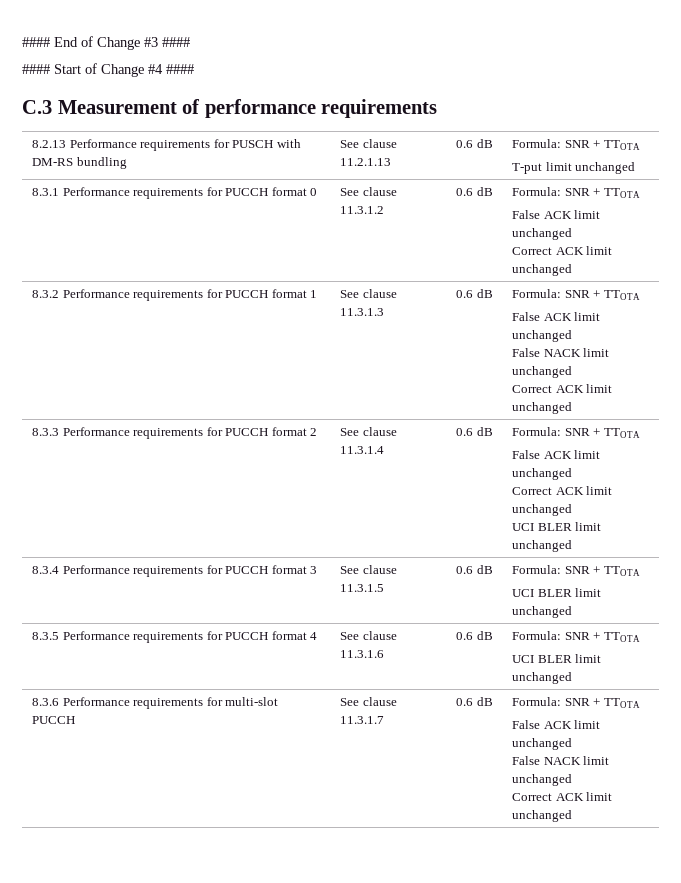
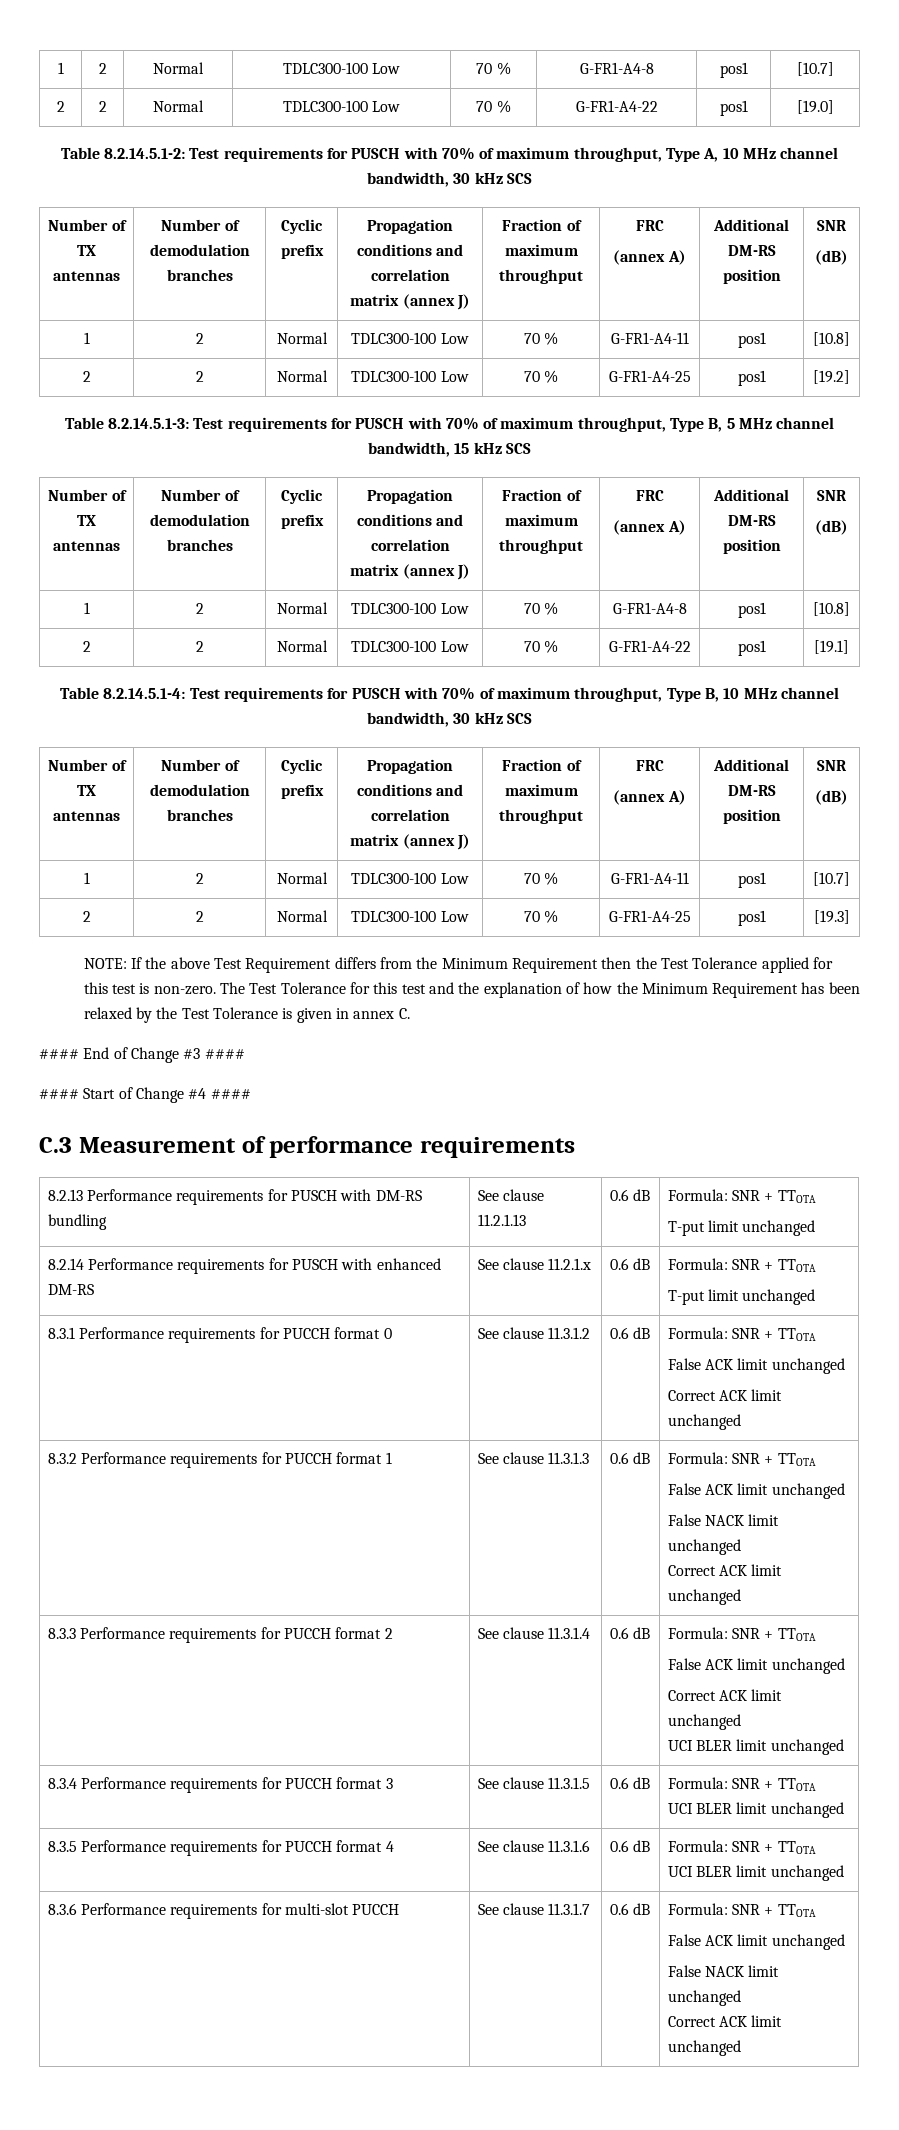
+ 1 | 2 | Normal | TDLC300-100 Low | 70 % | G-FR1-A4-8 | pos1 | [10.7]
+ 2 | 2 | Normal | TDLC300-100 Low | 70 % | G-FR1-A4-22 | pos1 | [19.0]
+ Table 8.2.14.5.1-2: Test requirements for PUSCH with 70% of maximum throughput, Type A, 10 MHz channel bandwidth, 30 kHz SCS
+ Number of TX antennas | Number of demodulation branches | Cyclic prefix | Propagation conditions and correlation matrix (annex J) | Fraction of maximum throughput | FRC
+ (annex A) | Additional DM-RS position | SNR
+ (dB)
+ 1 | 2 | Normal | TDLC300-100 Low | 70 % | G-FR1-A4-11 | pos1 | [10.8]
+ 2 | 2 | Normal | TDLC300-100 Low | 70 % | G-FR1-A4-25 | pos1 | [19.2]
+ Table 8.2.14.5.1-3: Test requirements for PUSCH with 70% of maximum throughput, Type B, 5 MHz channel bandwidth, 15 kHz SCS
+ Number of TX antennas | Number of demodulation branches | Cyclic prefix | Propagation conditions and correlation matrix (annex J) | Fraction of maximum throughput | FRC
+ (annex A) | Additional DM-RS position | SNR
+ (dB)
+ 1 | 2 | Normal | TDLC300-100 Low | 70 % | G-FR1-A4-8 | pos1 | [10.8]
+ 2 | 2 | Normal | TDLC300-100 Low | 70 % | G-FR1-A4-22 | pos1 | [19.1]
+ Table 8.2.14.5.1-4: Test requirements for PUSCH with 70% of maximum throughput, Type B, 10 MHz channel bandwidth, 30 kHz SCS
+ Number of TX antennas | Number of demodulation branches | Cyclic prefix | Propagation conditions and correlation matrix (annex J) | Fraction of maximum throughput | FRC
+ (annex A) | Additional DM-RS position | SNR
+ (dB)
+ 1 | 2 | Normal | TDLC300-100 Low | 70 % | G-FR1-A4-11 | pos1 | [10.7]
+ 2 | 2 | Normal | TDLC300-100 Low | 70 % | G-FR1-A4-25 | pos1 | [19.3]
+ NOTE: If the above Test Requirement differs from the Minimum Requirement then the Test Tolerance applied for this test is non-zero. The Test Tolerance for this test and the explanation of how the Minimum Requirement has been relaxed by the Test Tolerance is given in annex C.
+ 8.2.14 Performance requirements for PUSCH with enhanced DM-RS | See clause 11.2.1.x | 0.6 dB | Formula: SNR + TTOTA
+ T-put limit unchanged

